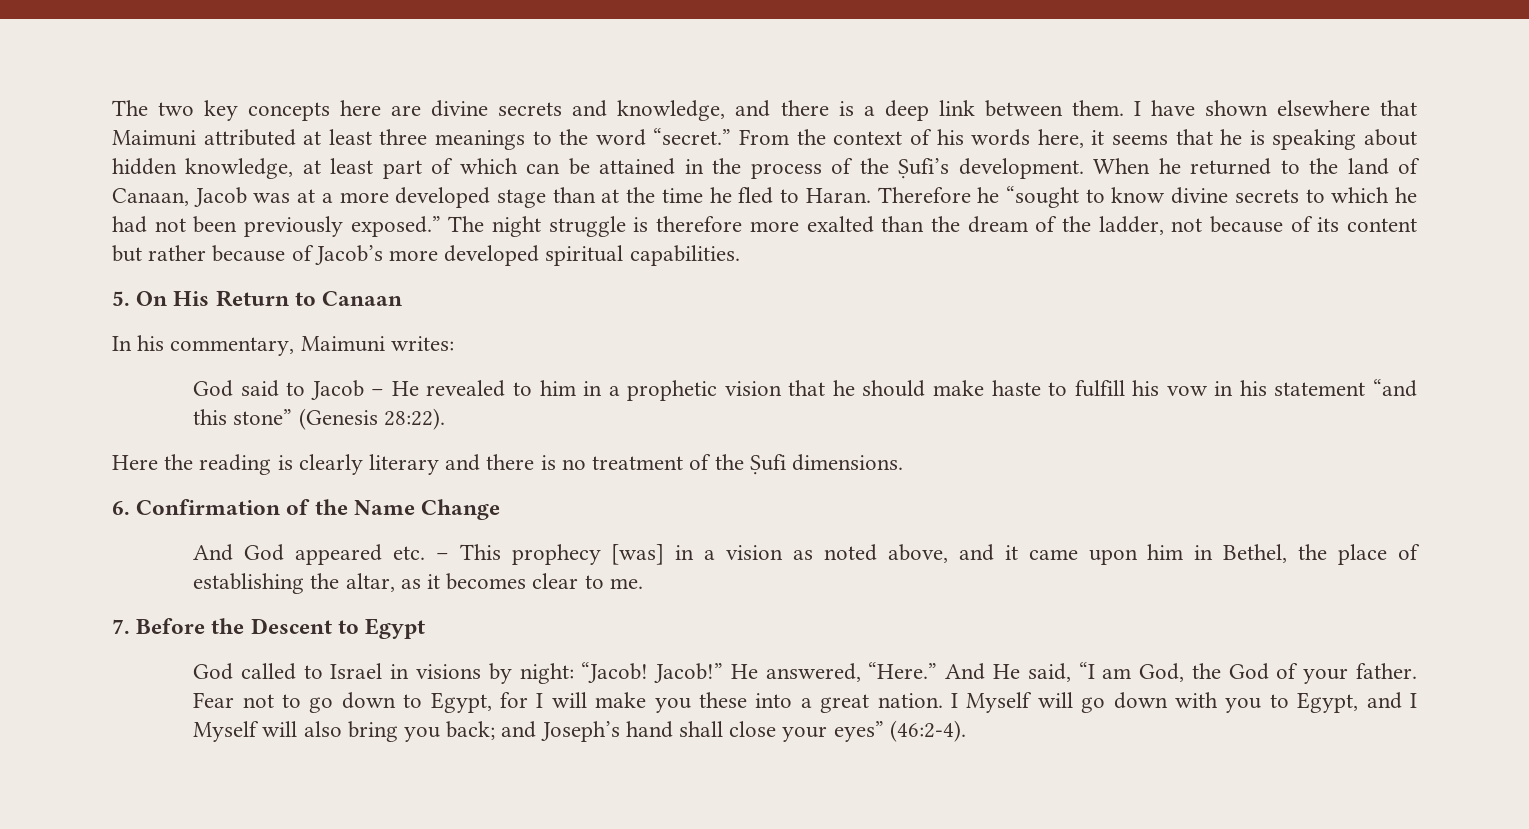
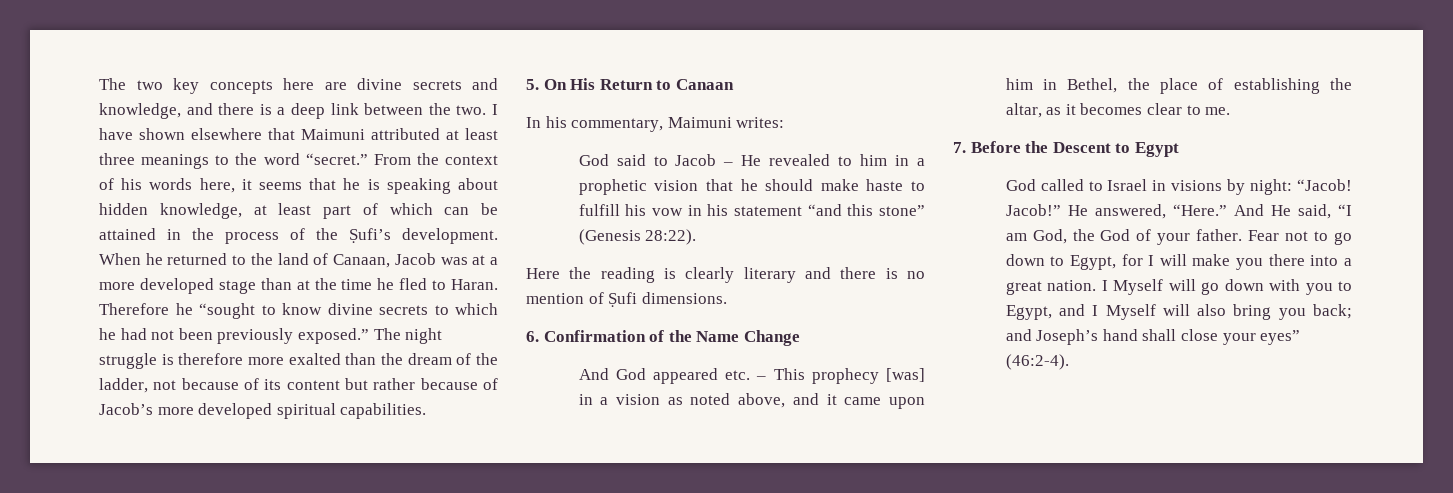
- The two key concepts here are divine secrets and knowledge, and there is a deep link between them.
+ The two key concepts here are divine secrets and knowledge, and there is a deep link between the two.
- Here the reading is clearly literary and there is no treatment of the Ṣufi dimensions.
+ Here the reading is clearly literary and there is no mention of Ṣufi dimensions.
- Fear not to go down to Egypt, for I will make you these into a great nation.
+ Fear not to go down to Egypt, for I will make you there into a great nation.

